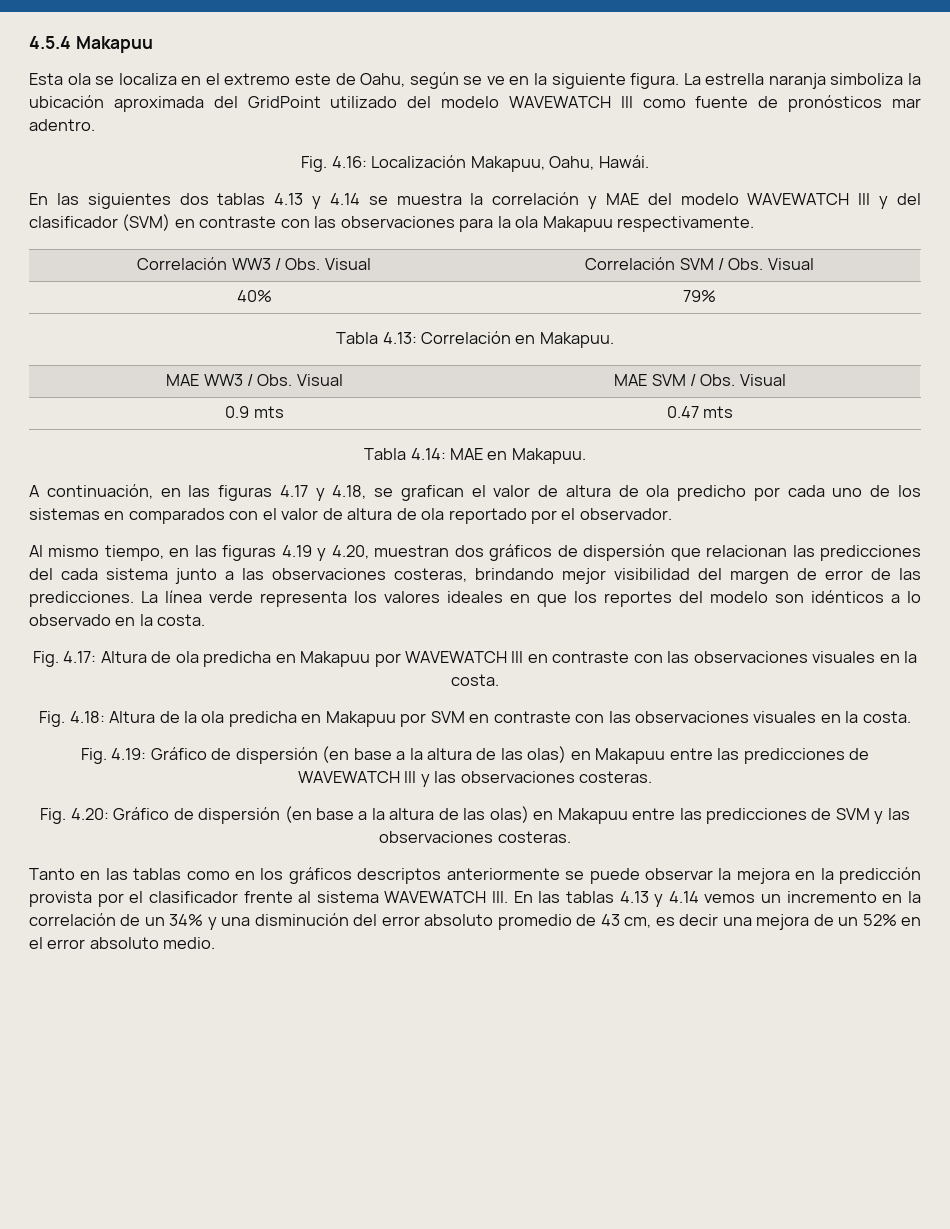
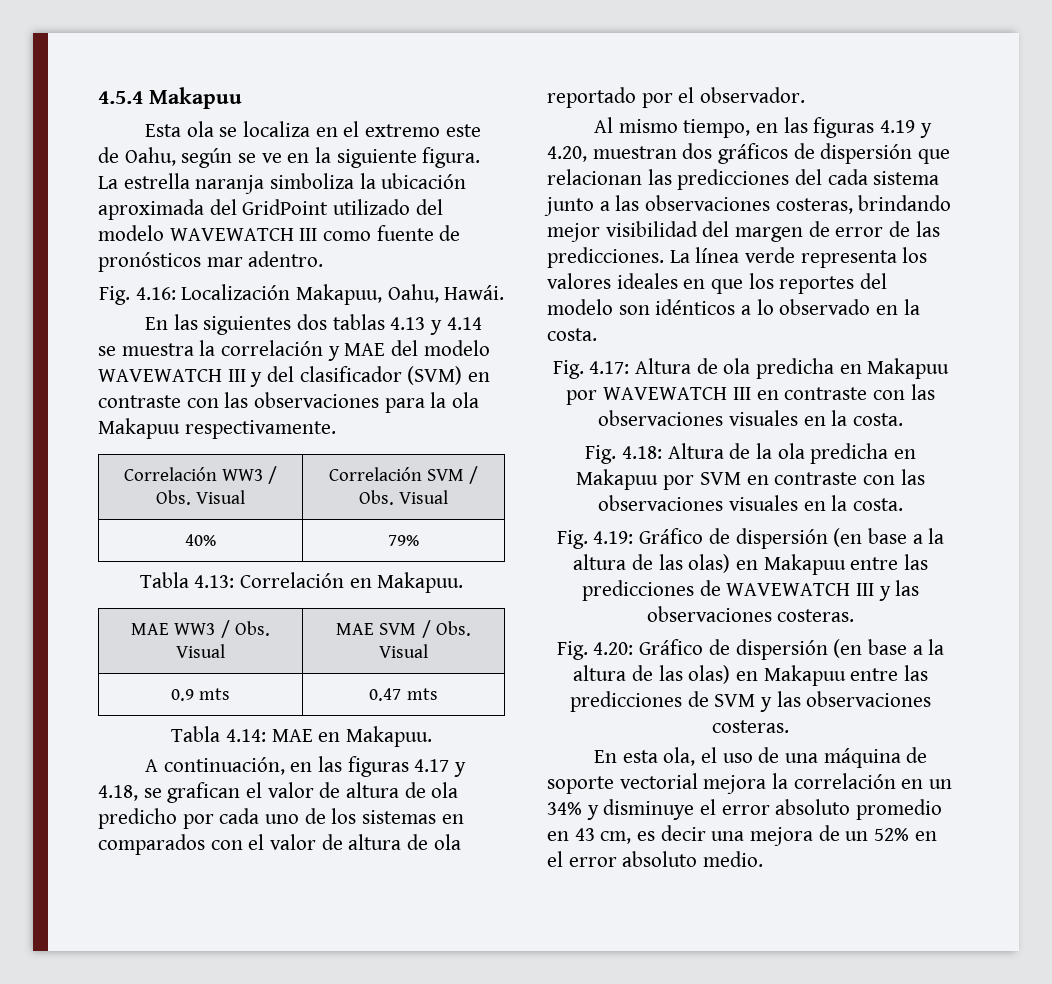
- Tanto en las tablas como en los gráficos descriptos anteriormente se puede observar la mejora en la predicción provista por el clasificador frente al sistema WAVEWATCH III. En las tablas 4.13 y 4.14 vemos un incremento en la correlación de un 34% y una disminución del error absoluto promedio de 43 cm, es decir una mejora de un 52% en el error absoluto medio.
+ En esta ola, el uso de una máquina de soporte vectorial mejora la correlación en un 34% y disminuye el error absoluto promedio en 43 cm, es decir una mejora de un 52% en el error absoluto medio.

